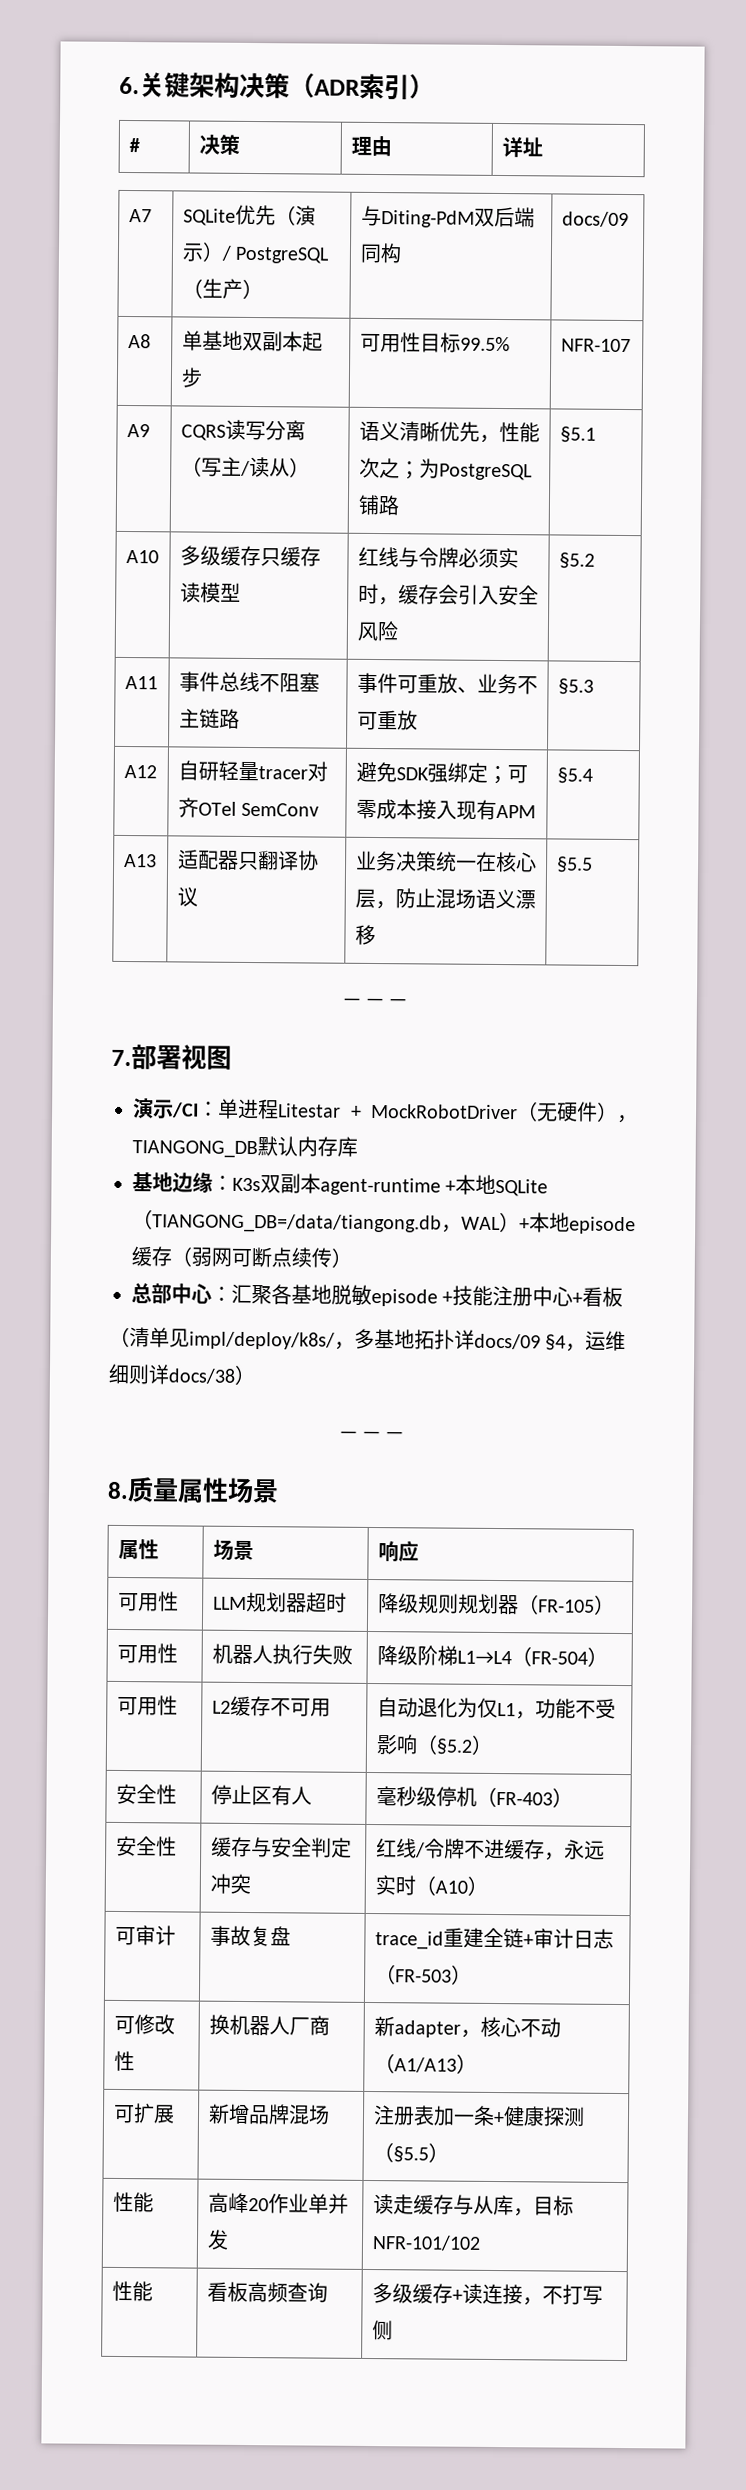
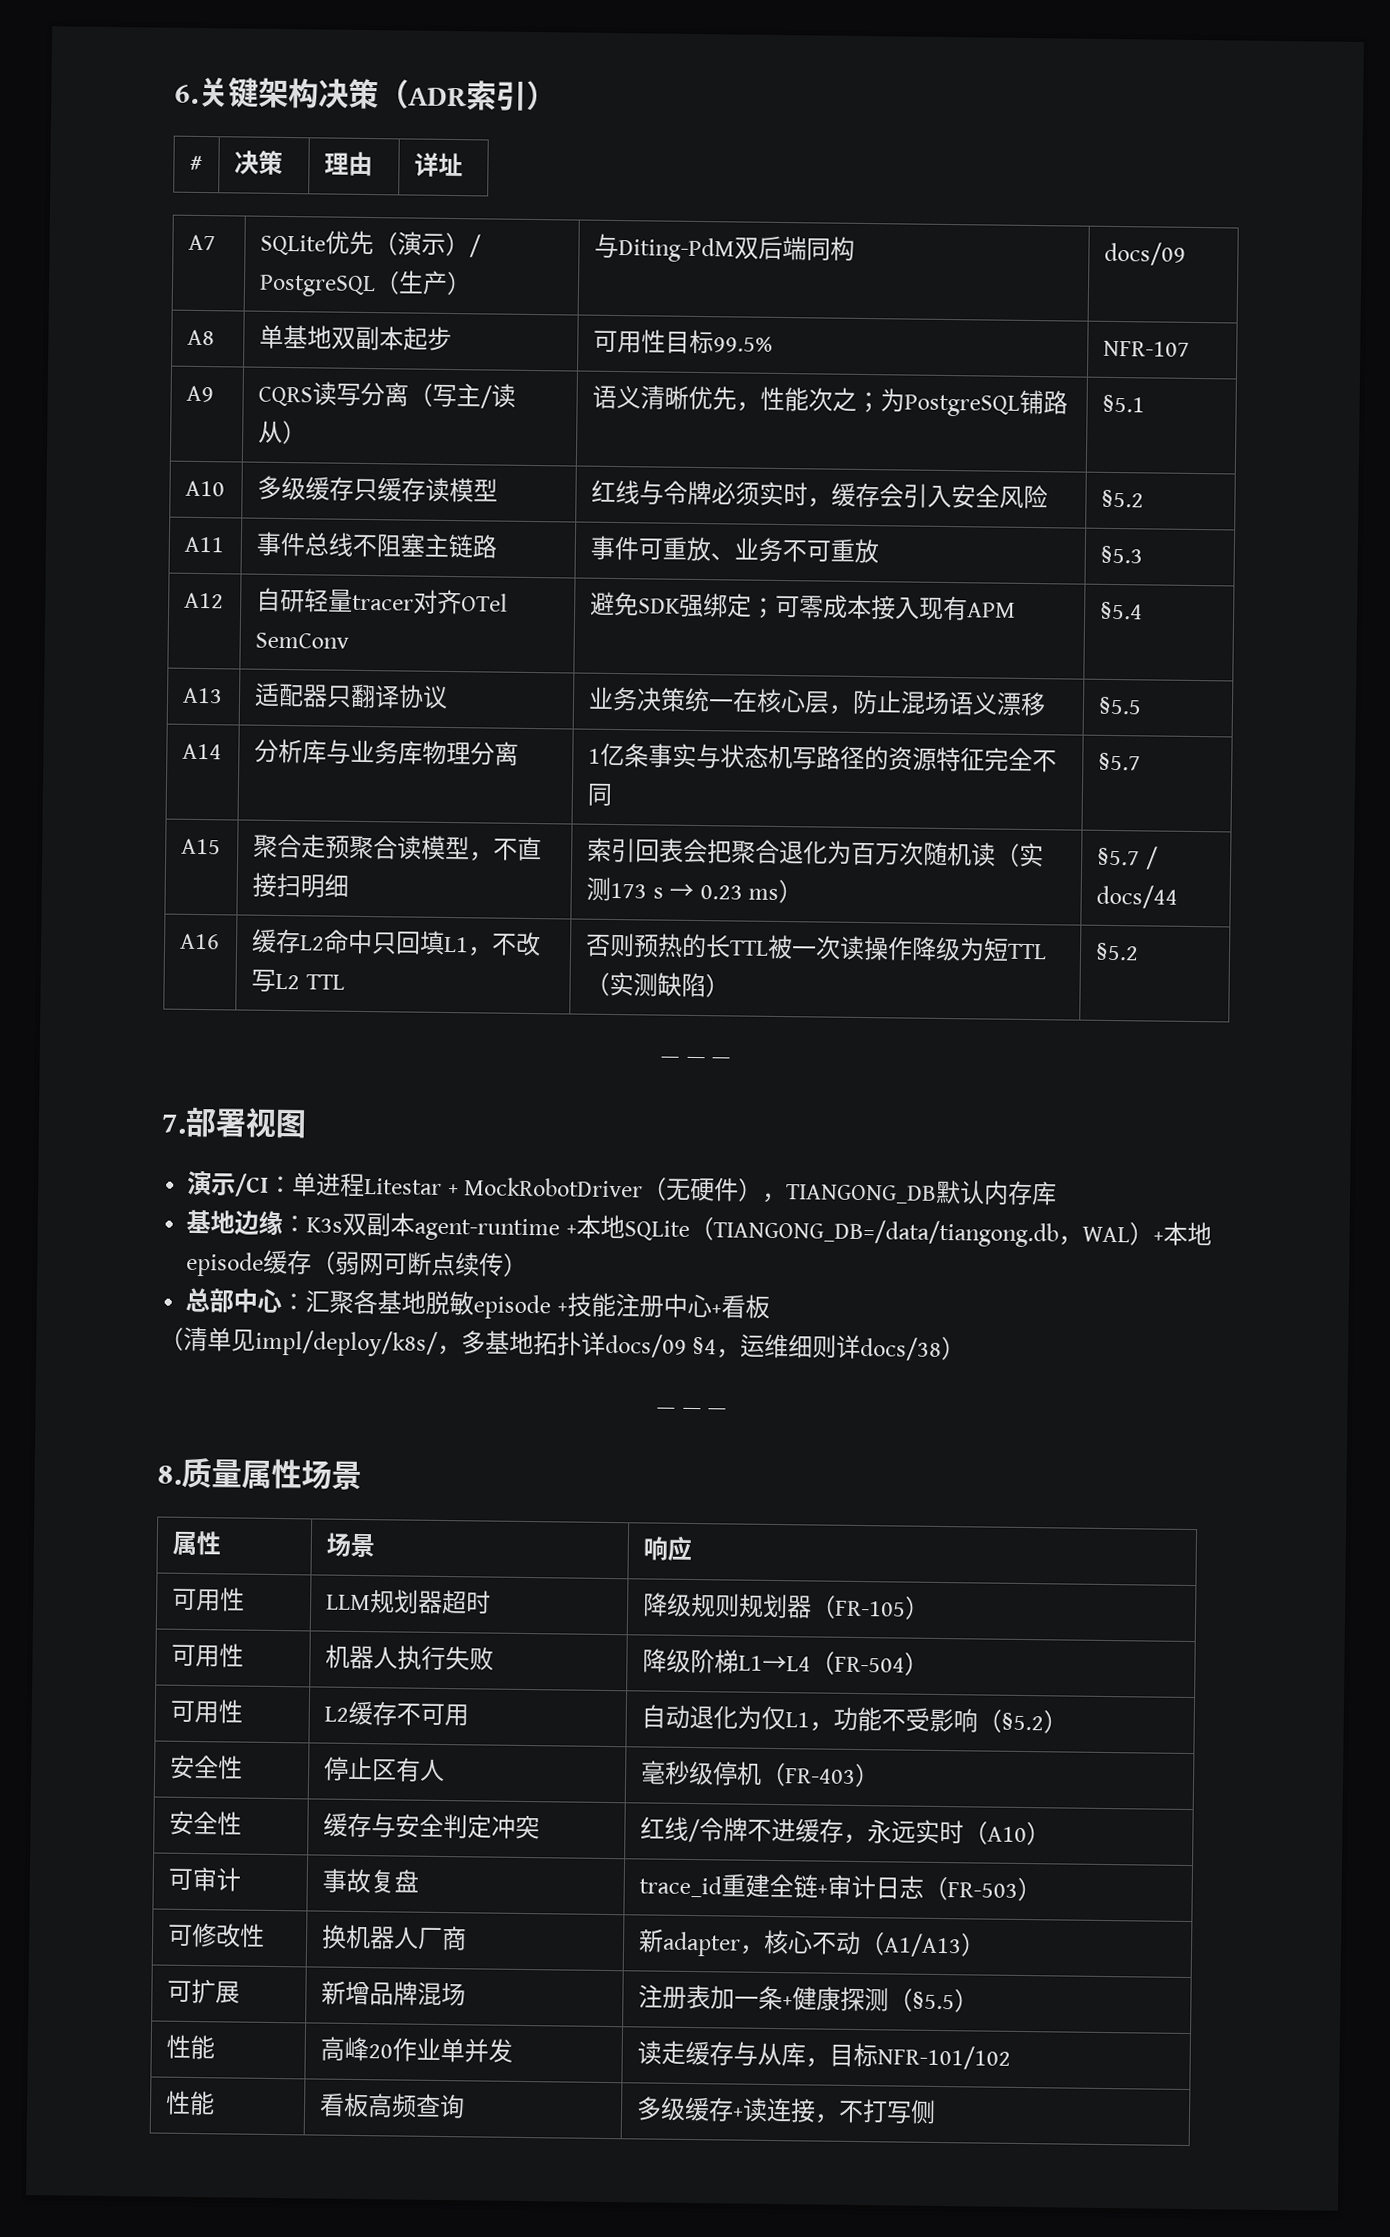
+ A14 | 分析库与业务库物理分离 | 1亿条事实与状态机写路径的资源特征完全不同 | §5.7
+ A15 | 聚合走预聚合读模型，不直接扫明细 | 索引回表会把聚合退化为百万次随机读（实测173 s → 0.23 ms） | §5.7 / docs/44
+ A16 | 缓存L2命中只回填L1，不改写L2 TTL | 否则预热的长TTL被一次读操作降级为短TTL（实测缺陷） | §5.2

